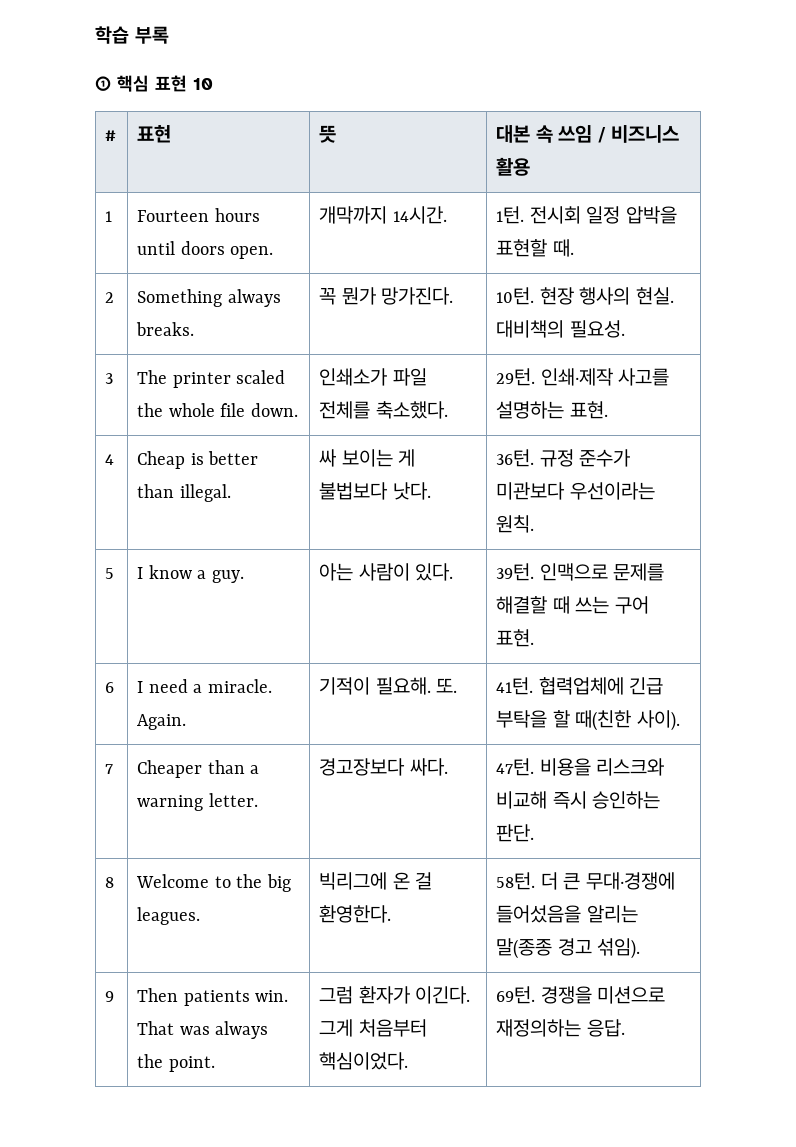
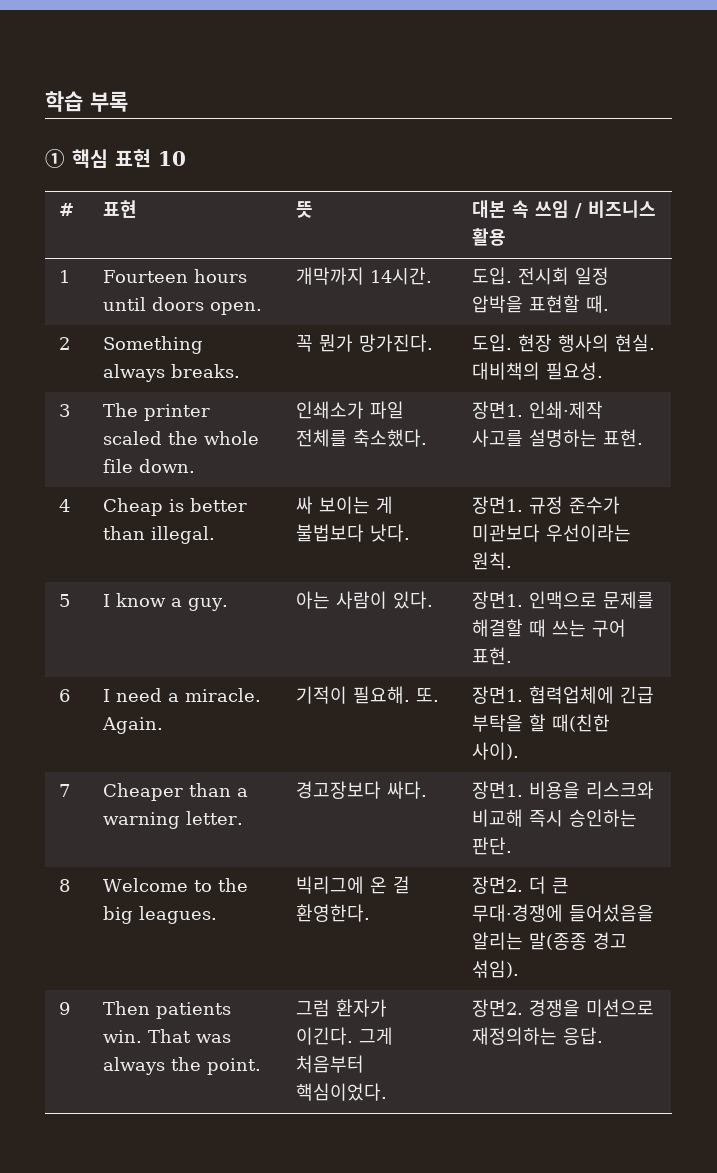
- 1 | Fourteen hours until doors open. | 개막까지 14시간. | 1턴. 전시회 일정 압박을 표현할 때.
+ 1 | Fourteen hours until doors open. | 개막까지 14시간. | 도입. 전시회 일정 압박을 표현할 때.
- 2 | Something always breaks. | 꼭 뭔가 망가진다. | 10턴. 현장 행사의 현실. 대비책의 필요성.
+ 2 | Something always breaks. | 꼭 뭔가 망가진다. | 도입. 현장 행사의 현실. 대비책의 필요성.
- 3 | The printer scaled the whole file down. | 인쇄소가 파일 전체를 축소했다. | 29턴. 인쇄·제작 사고를 설명하는 표현.
+ 3 | The printer scaled the whole file down. | 인쇄소가 파일 전체를 축소했다. | 장면1. 인쇄·제작 사고를 설명하는 표현.
- 4 | Cheap is better than illegal. | 싸 보이는 게 불법보다 낫다. | 36턴. 규정 준수가 미관보다 우선이라는 원칙.
+ 4 | Cheap is better than illegal. | 싸 보이는 게 불법보다 낫다. | 장면1. 규정 준수가 미관보다 우선이라는 원칙.
- 5 | I know a guy. | 아는 사람이 있다. | 39턴. 인맥으로 문제를 해결할 때 쓰는 구어 표현.
+ 5 | I know a guy. | 아는 사람이 있다. | 장면1. 인맥으로 문제를 해결할 때 쓰는 구어 표현.
- 6 | I need a miracle. Again. | 기적이 필요해. 또. | 41턴. 협력업체에 긴급 부탁을 할 때(친한 사이).
+ 6 | I need a miracle. Again. | 기적이 필요해. 또. | 장면1. 협력업체에 긴급 부탁을 할 때(친한 사이).
- 7 | Cheaper than a warning letter. | 경고장보다 싸다. | 47턴. 비용을 리스크와 비교해 즉시 승인하는 판단.
+ 7 | Cheaper than a warning letter. | 경고장보다 싸다. | 장면1. 비용을 리스크와 비교해 즉시 승인하는 판단.
- 8 | Welcome to the big leagues. | 빅리그에 온 걸 환영한다. | 58턴. 더 큰 무대·경쟁에 들어섰음을 알리는 말(종종 경고 섞임).
+ 8 | Welcome to the big leagues. | 빅리그에 온 걸 환영한다. | 장면2. 더 큰 무대·경쟁에 들어섰음을 알리는 말(종종 경고 섞임).
- 9 | Then patients win. That was always the point. | 그럼 환자가 이긴다. 그게 처음부터 핵심이었다. | 69턴. 경쟁을 미션으로 재정의하는 응답.
+ 9 | Then patients win. That was always the point. | 그럼 환자가 이긴다. 그게 처음부터 핵심이었다. | 장면2. 경쟁을 미션으로 재정의하는 응답.

